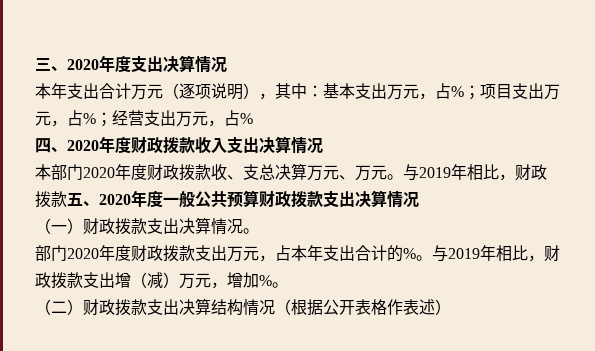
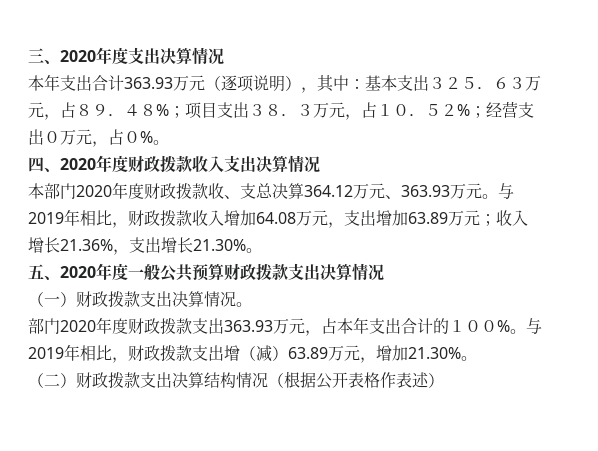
- 本年支出合计万元（逐项说明），其中：基本支出万元，占%；项目支出万元，占%；经营支出万元，占%
+ 本年支出合计363.93万元（逐项说明），其中：基本支出３２５．６３万元，占８９．４８%；项目支出３８．３万元，占１０．５２%；经营支出０万元，占０%。
- 本部门2020年度财政拨款收、支总决算万元、万元。
+ 本部门2020年度财政拨款收、支总决算364.12万元、363.93万元。
- 与2019年相比，财政拨款五、2020年度一般公共预算财政拨款支出决算情况
+ 与2019年相比，财政拨款收入增加64.08万元，支出增加63.89万元；收入增长21.36%，支出增长21.30%。
+ 五、2020年度一般公共预算财政拨款支出决算情况
- 部门2020年度财政拨款支出万元，占本年支出合计的%。
+ 部门2020年度财政拨款支出363.93万元，占本年支出合计的１００%。
- 与2019年相比，财政拨款支出增（减）万元，增加%。
+ 与2019年相比，财政拨款支出增（减）63.89万元，增加21.30%。

